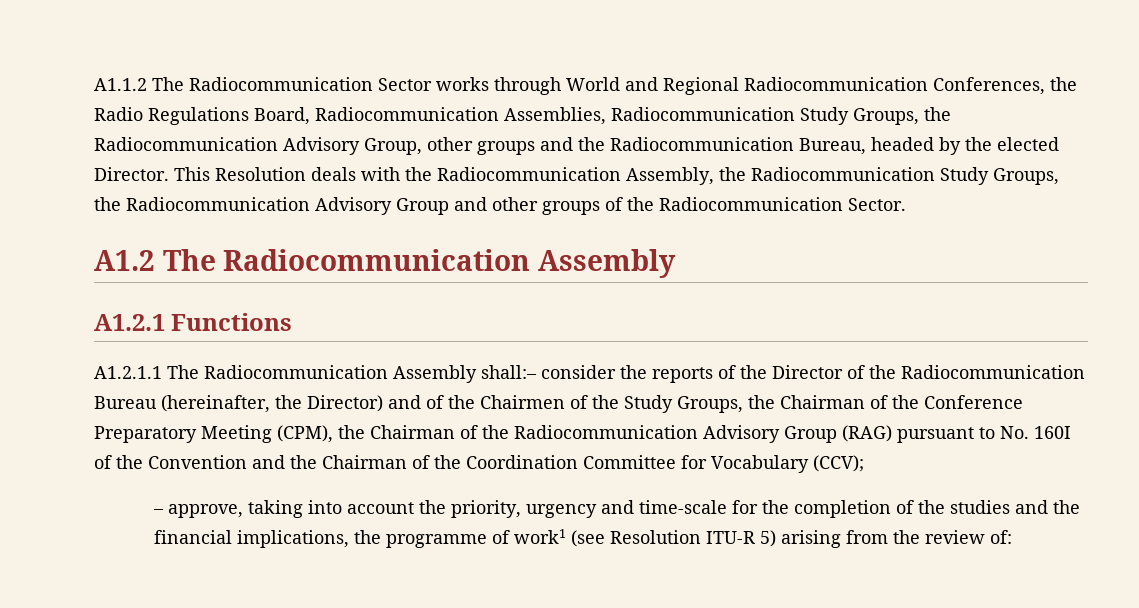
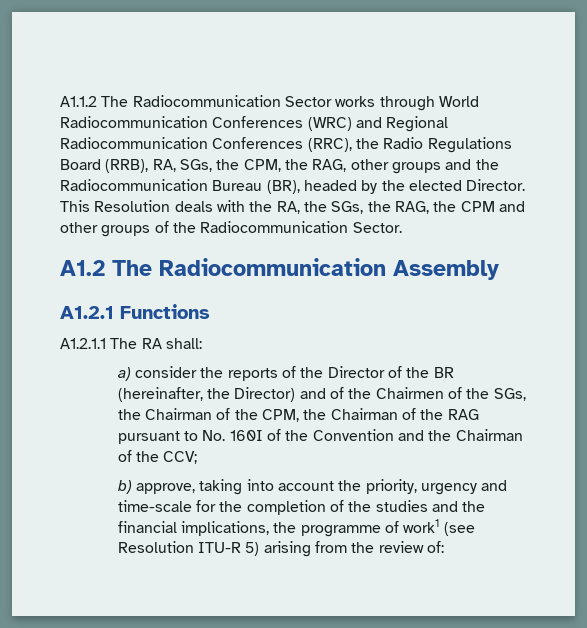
- A1.1.2 The Radiocommunication Sector works through World and Regional Radiocommunication Conferences, the Radio Regulations Board, Radiocommunication Assemblies, Radiocommunication Study Groups, the Radiocommunication Advisory Group, other groups and the Radiocommunication Bureau, headed by the elected Director.
+ A1.1.2 The Radiocommunication Sector works through World Radiocommunication Conferences (WRC) and Regional Radiocommunication Conferences (RRC), the Radio Regulations Board (RRB), RA, SGs, the CPM, the RAG, other groups and the Radiocommunication Bureau (BR), headed by the elected Director.
- This Resolution deals with the Radiocommunication Assembly, the Radiocommunication Study Groups, the Radiocommunication Advisory Group and other groups of the Radiocommunication Sector.
+ This Resolution deals with the RA, the SGs, the RAG, the CPM and other groups of the Radiocommunication Sector.
- A1.2.1.1 The Radiocommunication Assembly shall:– consider the reports of the Director of the Radiocommunication Bureau (hereinafter, the Director) and of the Chairmen of the Study Groups, the Chairman of the Conference Preparatory Meeting (CPM), the Chairman of the Radiocommunication Advisory Group (RAG) pursuant to No. 160I of the Convention and the Chairman of the Coordination Committee for Vocabulary (CCV);
- – approve, taking into account the priority, urgency and time-scale for the completion of the studies and the financial implications, the programme of work1 (see Resolution ITU-R 5) arising from the review of:
+ A1.2.1.1 The RA shall:
+ a) consider the reports of the Director of the BR (hereinafter, the Director) and of the Chairmen of the SGs, the Chairman of the CPM, the Chairman of the RAG pursuant to No. 160I of the Convention and the Chairman of the CCV;
+ b) approve, taking into account the priority, urgency and time-scale for the completion of the studies and the financial implications, the programme of work1 (see Resolution ITU-R 5) arising from the review of:

